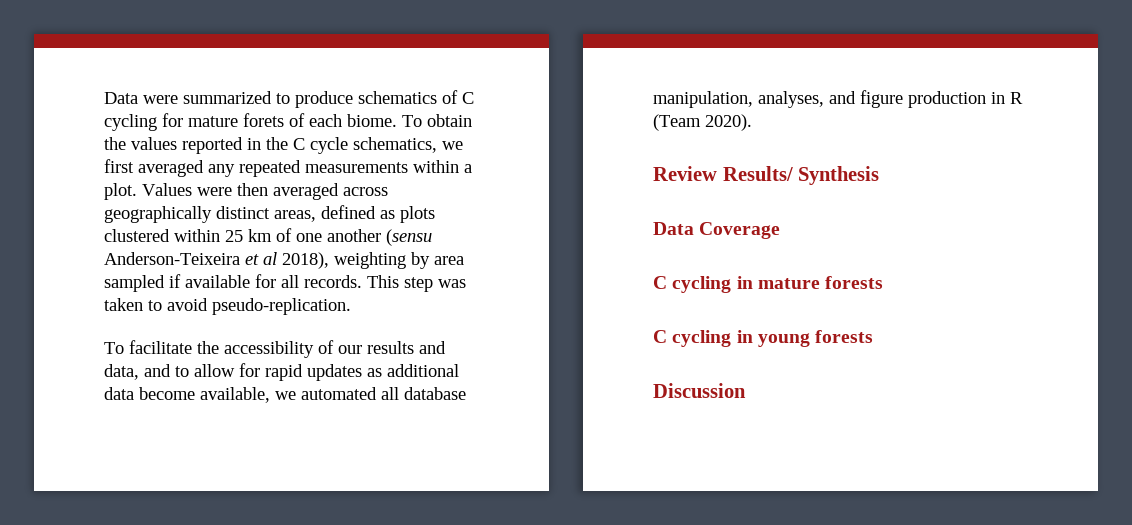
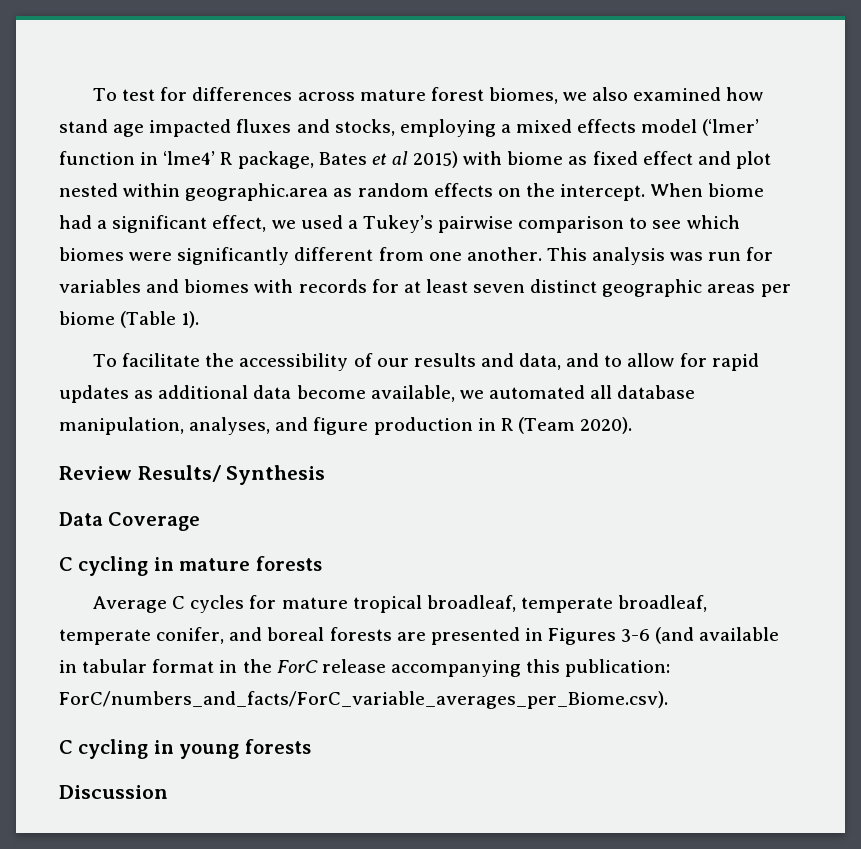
- Data were summarized to produce schematics of C cycling for mature forets of each biome. To obtain the values reported in the C cycle schematics, we first averaged any repeated measurements within a plot. Values were then averaged across geographically distinct areas, defined as plots clustered within 25 km of one another (sensu Anderson-Teixeira et al 2018), weighting by area sampled if available for all records. This step was taken to avoid pseudo-replication.
+ To test for differences across mature forest biomes, we also examined how stand age impacted fluxes and stocks, employing a mixed effects model (‘lmer’ function in ‘lme4’ R package, Bates et al 2015) with biome as fixed effect and plot nested within geographic.area as random effects on the intercept. When biome had a significant effect, we used a Tukey’s pairwise comparison to see which biomes were significantly different from one another. This analysis was run for variables and biomes with records for at least seven distinct geographic areas per biome (Table 1).
+ Average C cycles for mature tropical broadleaf, temperate broadleaf, temperate conifer, and boreal forests are presented in Figures 3-6 (and available in tabular format in the ForC release accompanying this publication: ForC/numbers_and_facts/ForC_variable_averages_per_Biome.csv).

